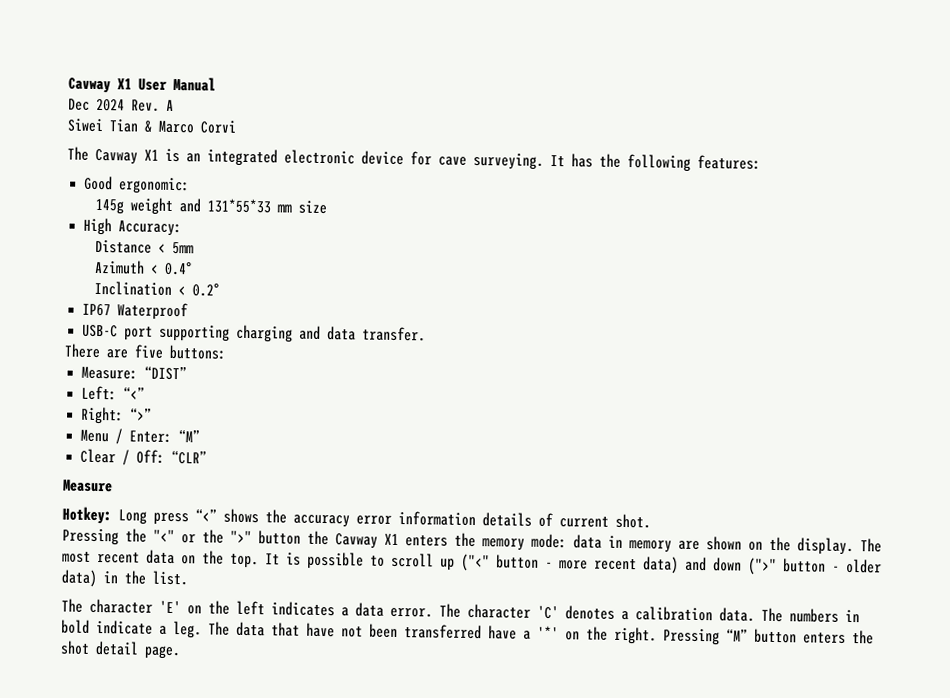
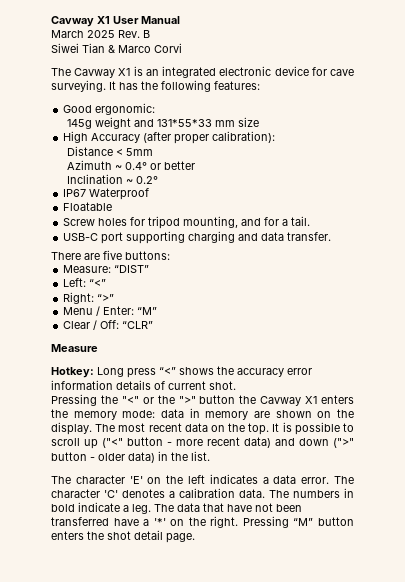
- Dec 2024 Rev. A
+ March 2025 Rev. B
- High Accuracy:
+ High Accuracy (after proper calibration):
- Azimuth < 0.4°
+ Azimuth ~ 0.4° or better
- Inclination < 0.2°
+ Inclination ~ 0.2°
+ Floatable
+ Screw holes for tripod mounting, and for a tail.

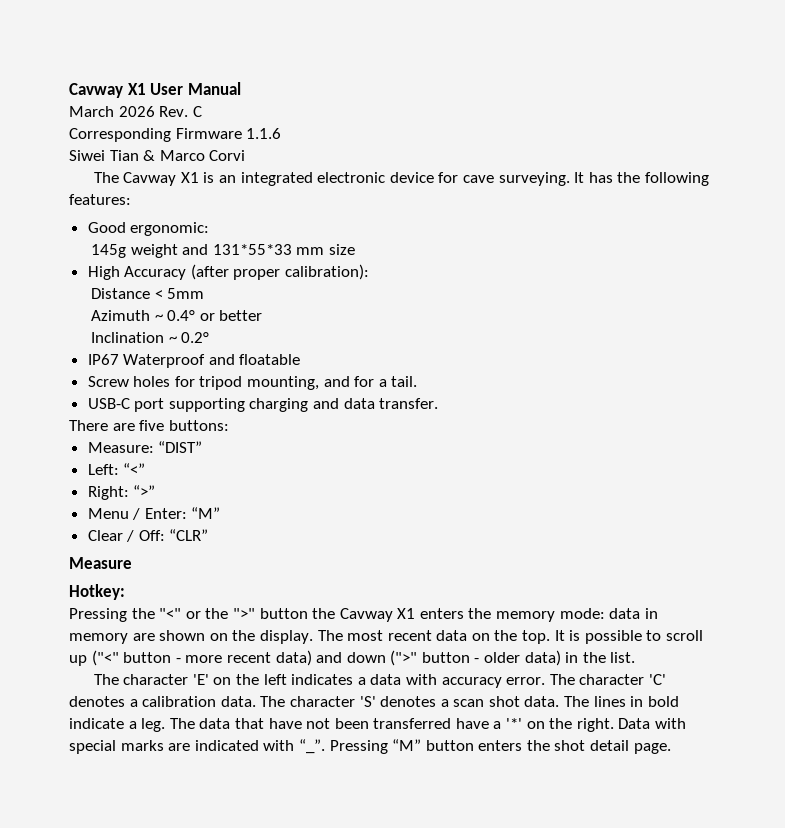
- March 2025 Rev. B
+ March 2026 Rev. C
+ Corresponding Firmware 1.1.6
- IP67 Waterproof
- Floatable
+ IP67 Waterproof and floatable
- Hotkey: Long press “<” shows the accuracy error information details of current shot.
+ Hotkey:
- The character 'E' on the left indicates a data error.
+ The character 'E' on the left indicates a data with accuracy error.
- The numbers in bold indicate a leg.
+ The character 'S' denotes a scan shot data. The lines in bold indicate a leg.
+ Data with special marks are indicated with “_”.

